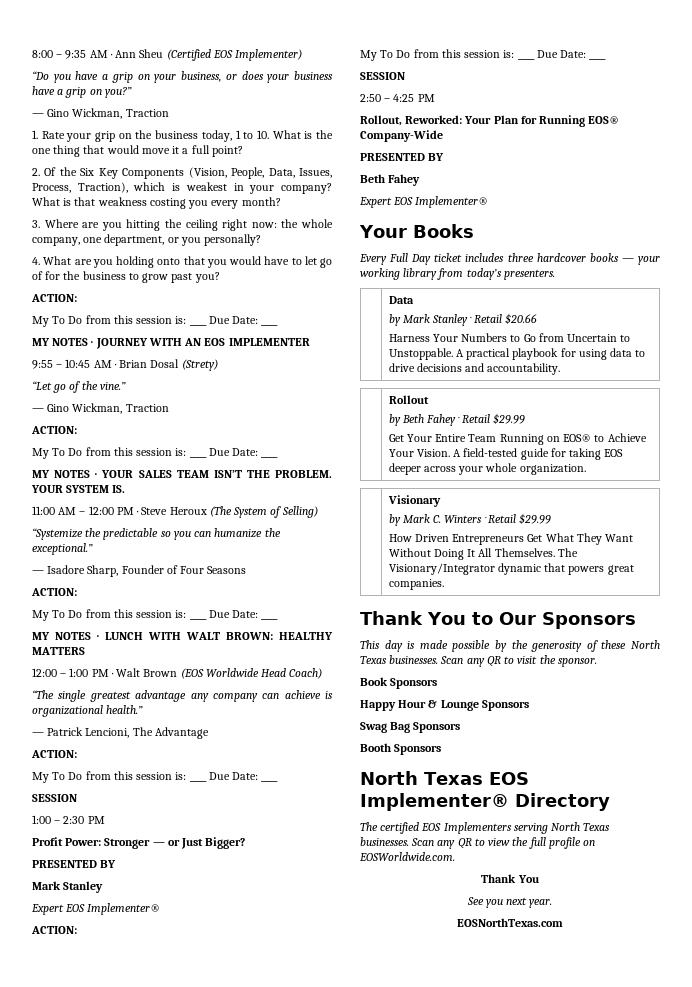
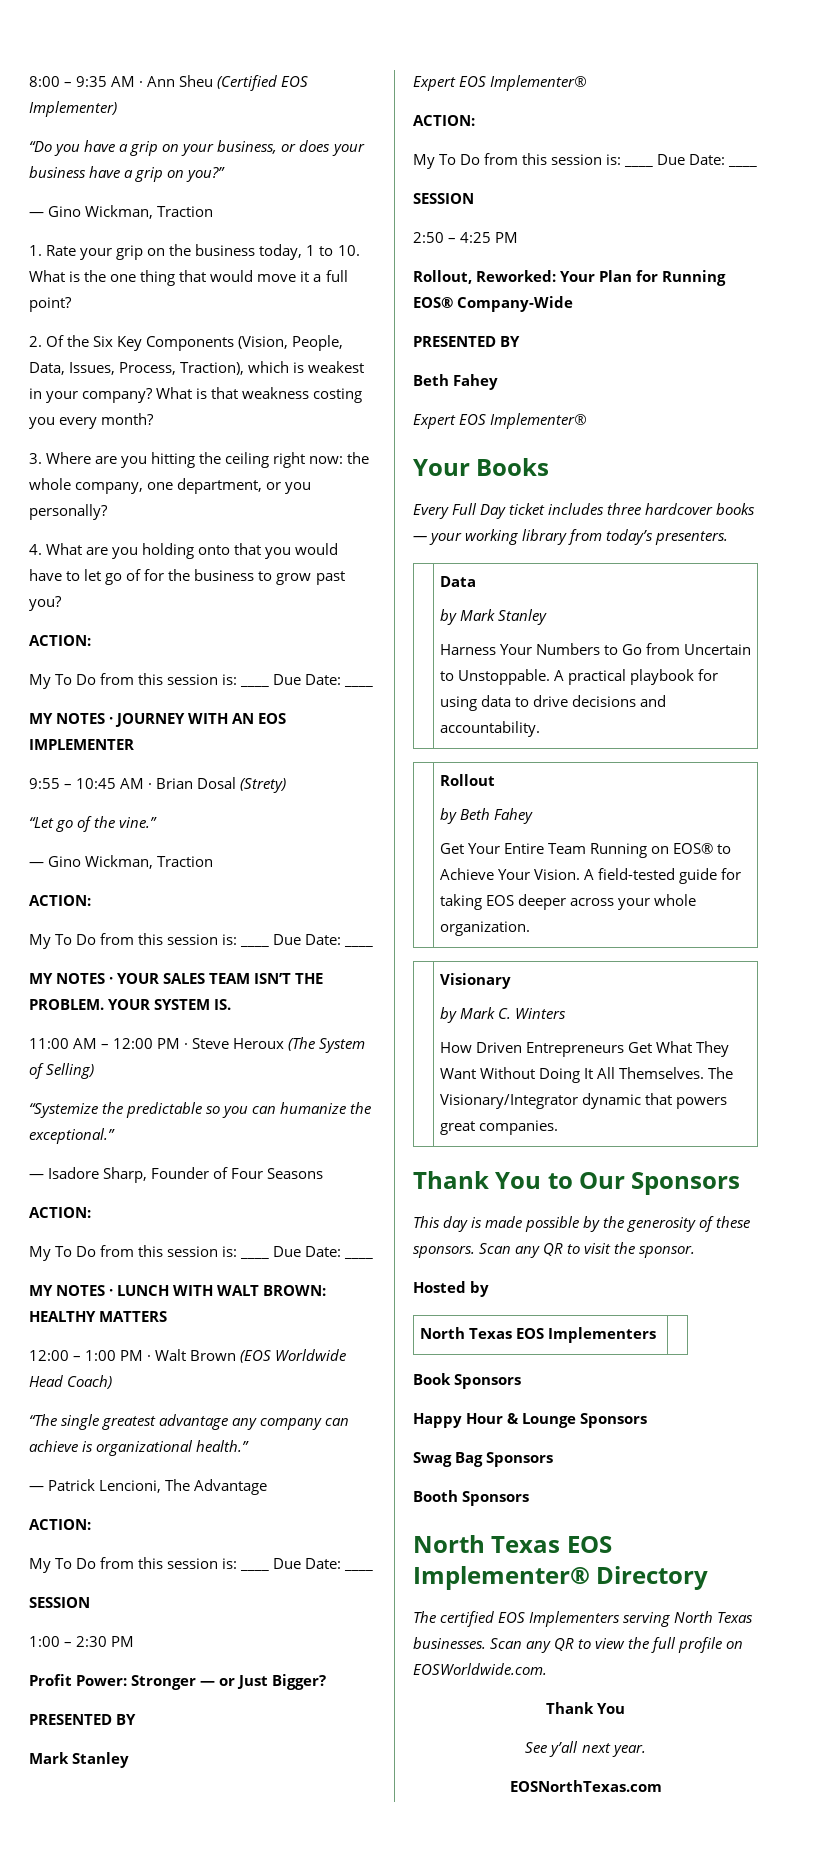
  | Data
- by Mark Stanley · Retail $20.66
+ by Mark Stanley
  | Rollout
- by Beth Fahey · Retail $29.99
+ by Beth Fahey
  | Visionary
- by Mark C. Winters · Retail $29.99
+ by Mark C. Winters
- This day is made possible by the generosity of these North Texas businesses.
+ This day is made possible by the generosity of these sponsors.
+ Hosted by
+ North Texas EOS Implementers |
- See you next year.
+ See y’all next year.

